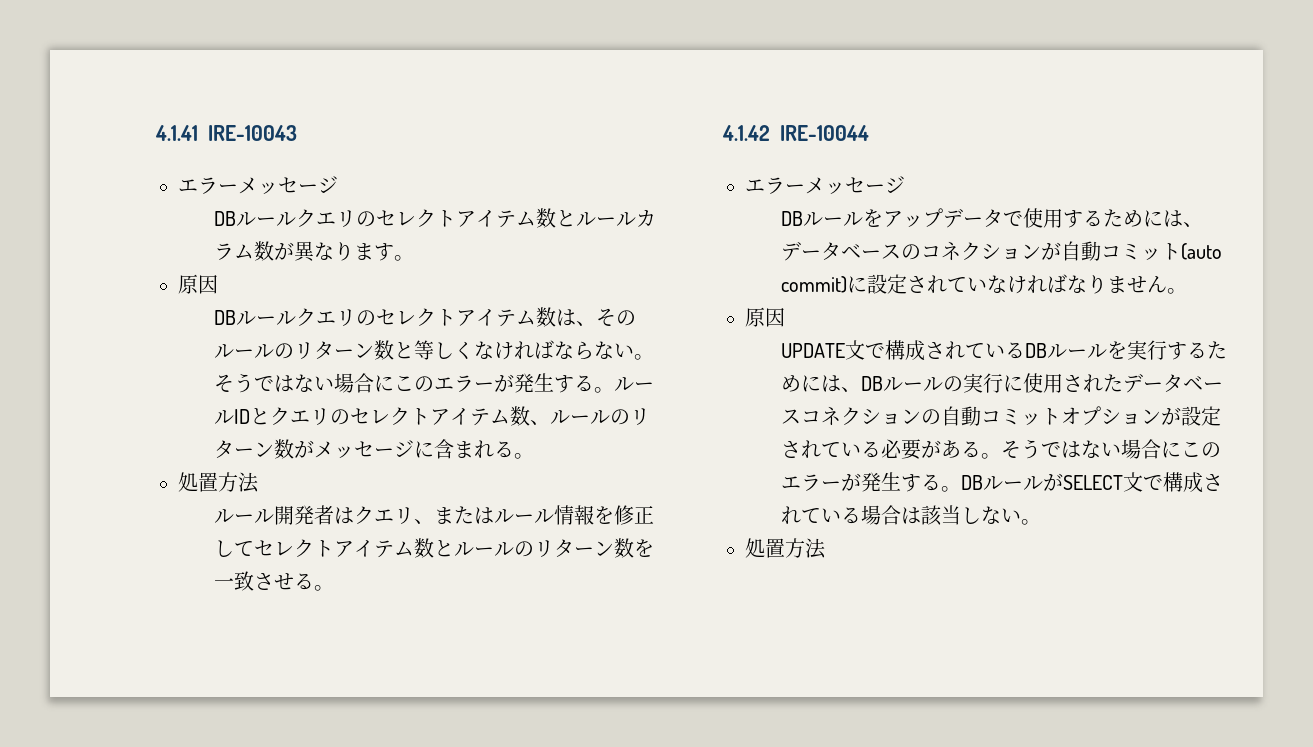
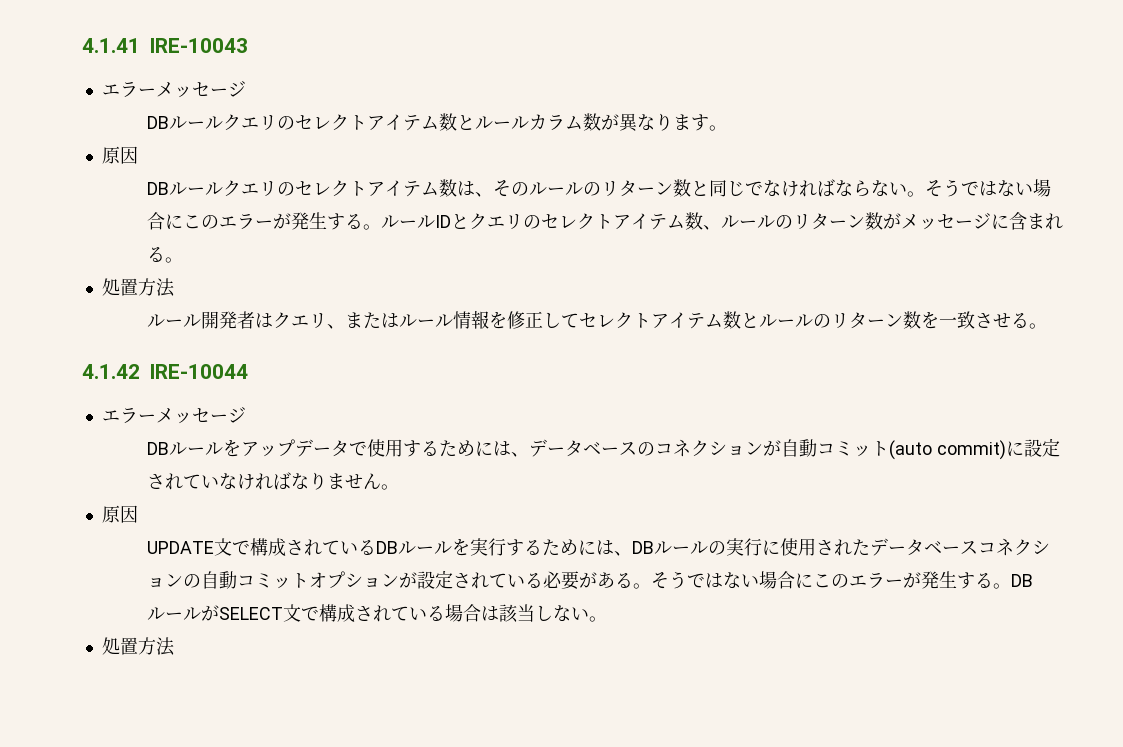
- DBルールクエリのセレクトアイテム数は、そのルールのリターン数と等しくなければならない。
+ DBルールクエリのセレクトアイテム数は、そのルールのリターン数と同じでなければならない。

